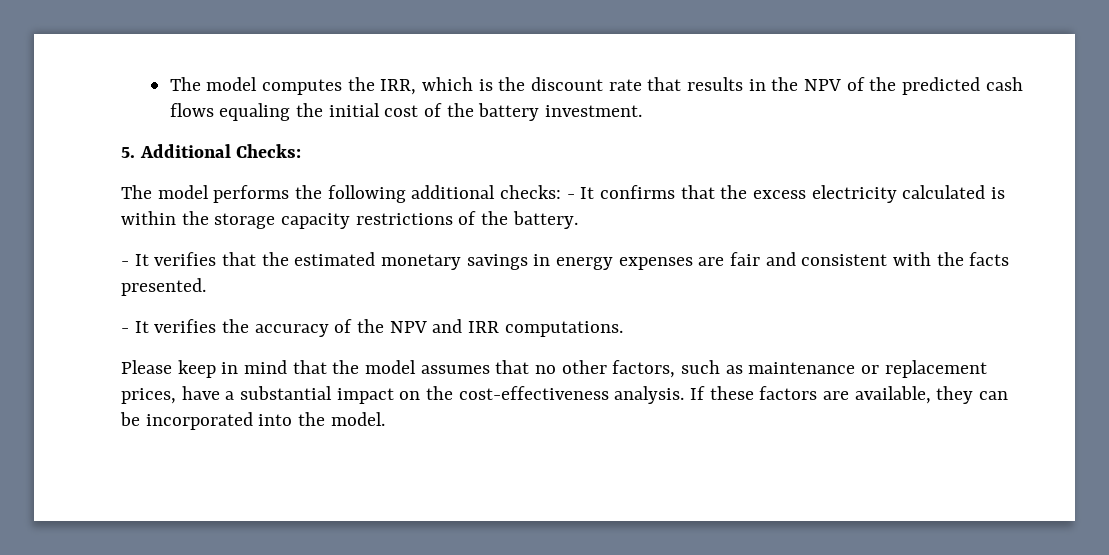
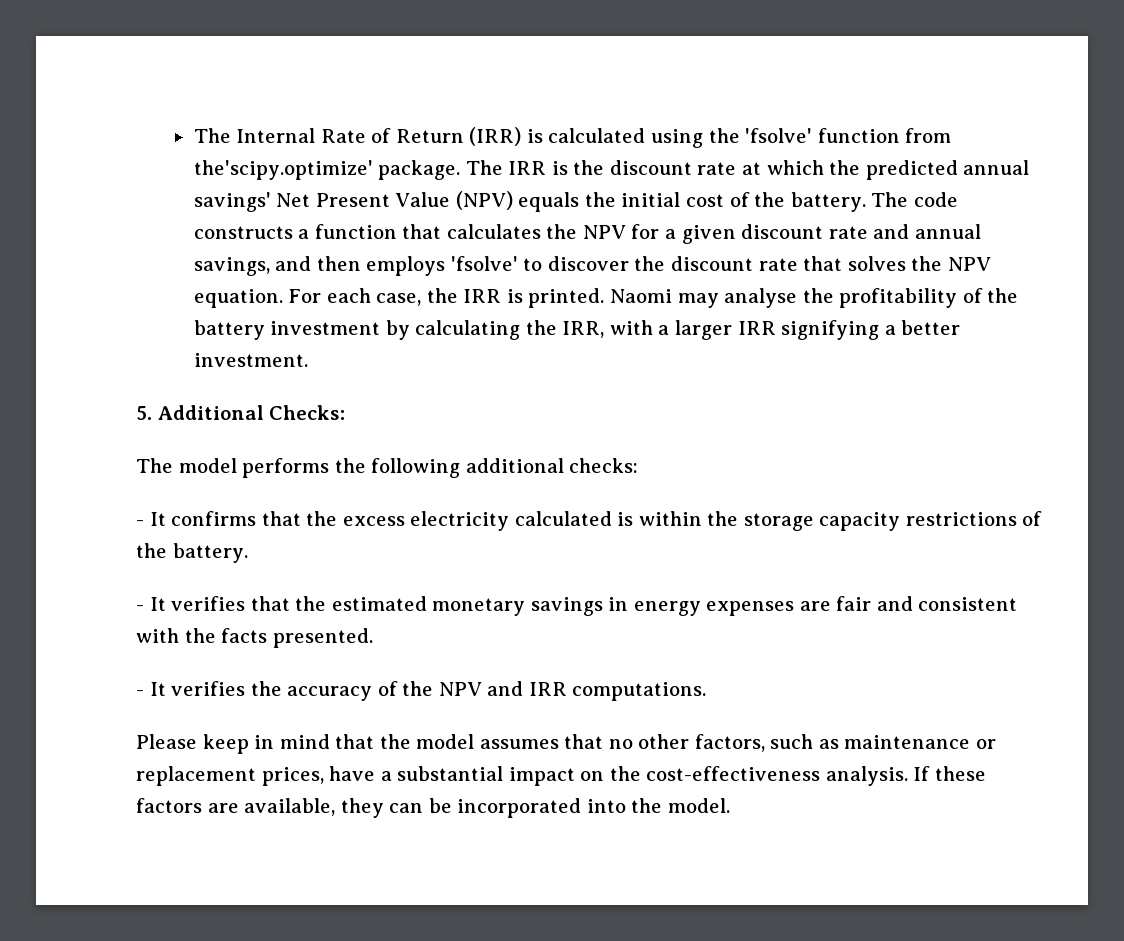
- The model computes the IRR, which is the discount rate that results in the NPV of the predicted cash flows equaling the initial cost of the battery investment.
+ The Internal Rate of Return (IRR) is calculated using the 'fsolve' function from the'scipy.optimize' package. The IRR is the discount rate at which the predicted annual savings' Net Present Value (NPV) equals the initial cost of the battery. The code constructs a function that calculates the NPV for a given discount rate and annual savings, and then employs 'fsolve' to discover the discount rate that solves the NPV equation. For each case, the IRR is printed. Naomi may analyse the profitability of the battery investment by calculating the IRR, with a larger IRR signifying a better investment.
- The model performs the following additional checks: - It confirms that the excess electricity calculated is within the storage capacity restrictions of the battery.
+ The model performs the following additional checks:
+ - It confirms that the excess electricity calculated is within the storage capacity restrictions of the battery.

